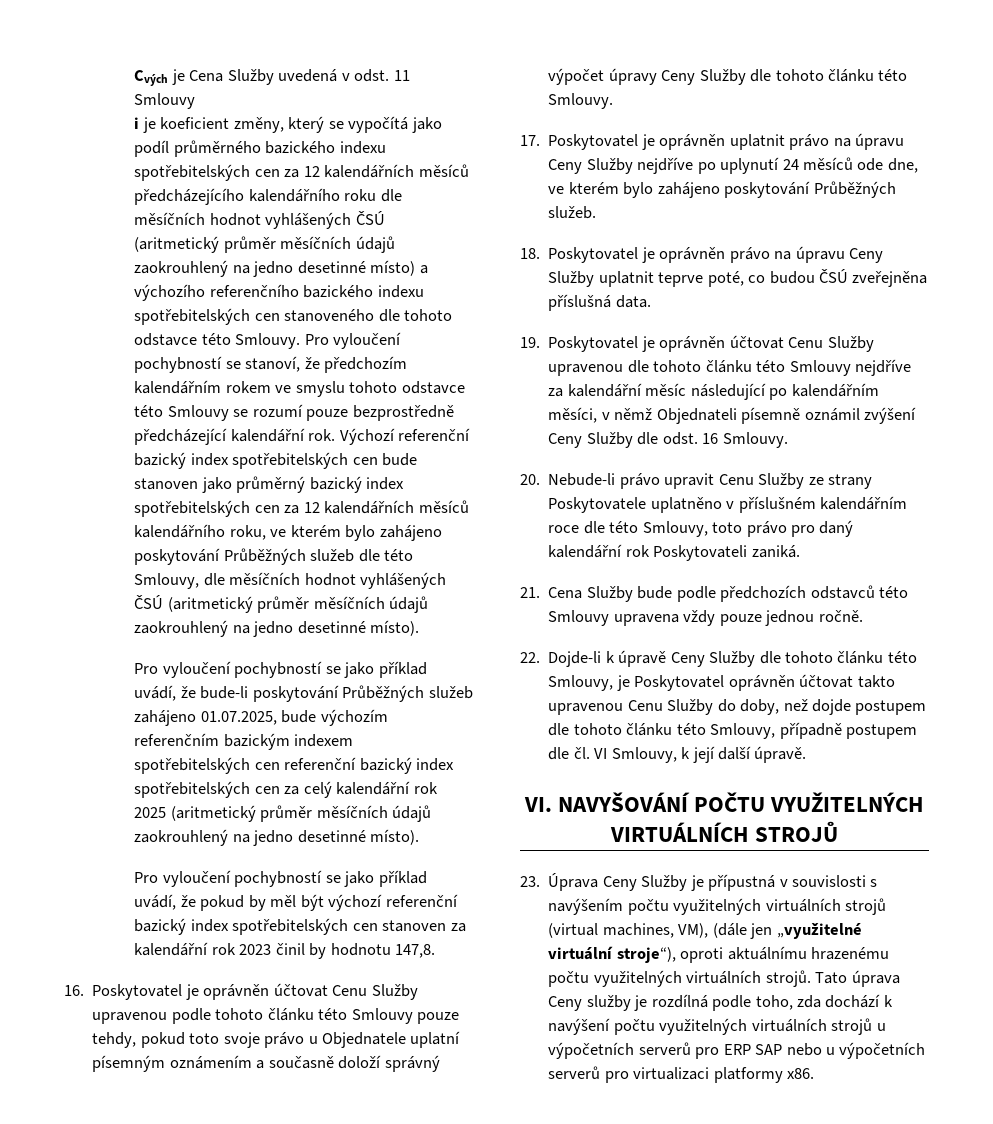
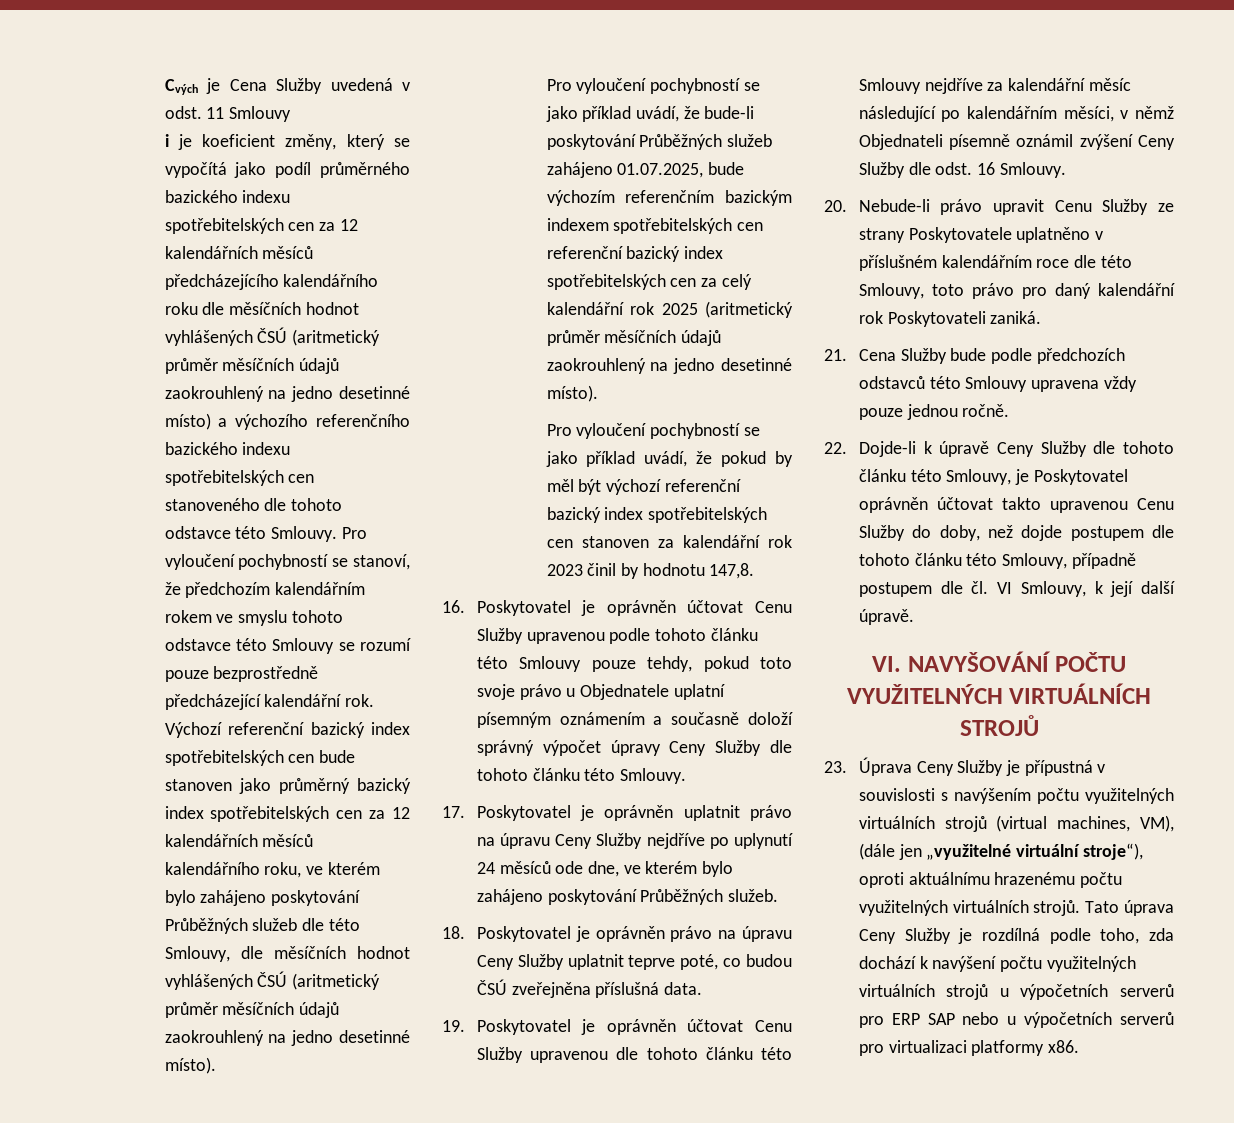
- Tato úprava Ceny služby je rozdílná podle toho, zda dochází k navýšení počtu využitelných virtuálních strojů u výpočetních serverů pro ERP SAP nebo u výpočetních serverů pro virtualizaci platformy x86.
+ Tato úprava Ceny Služby je rozdílná podle toho, zda dochází k navýšení počtu využitelných virtuálních strojů u výpočetních serverů pro ERP SAP nebo u výpočetních serverů pro virtualizaci platformy x86.

